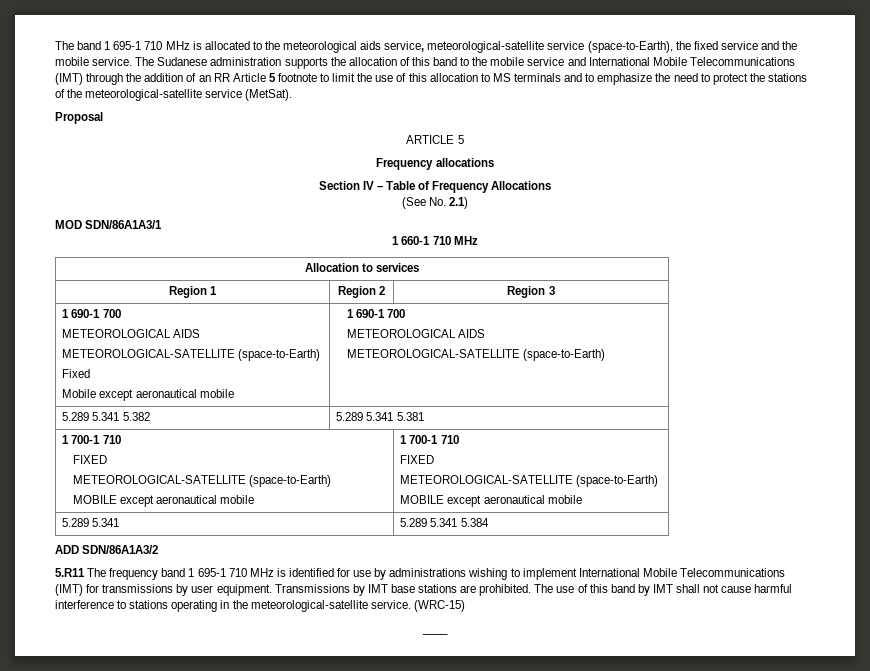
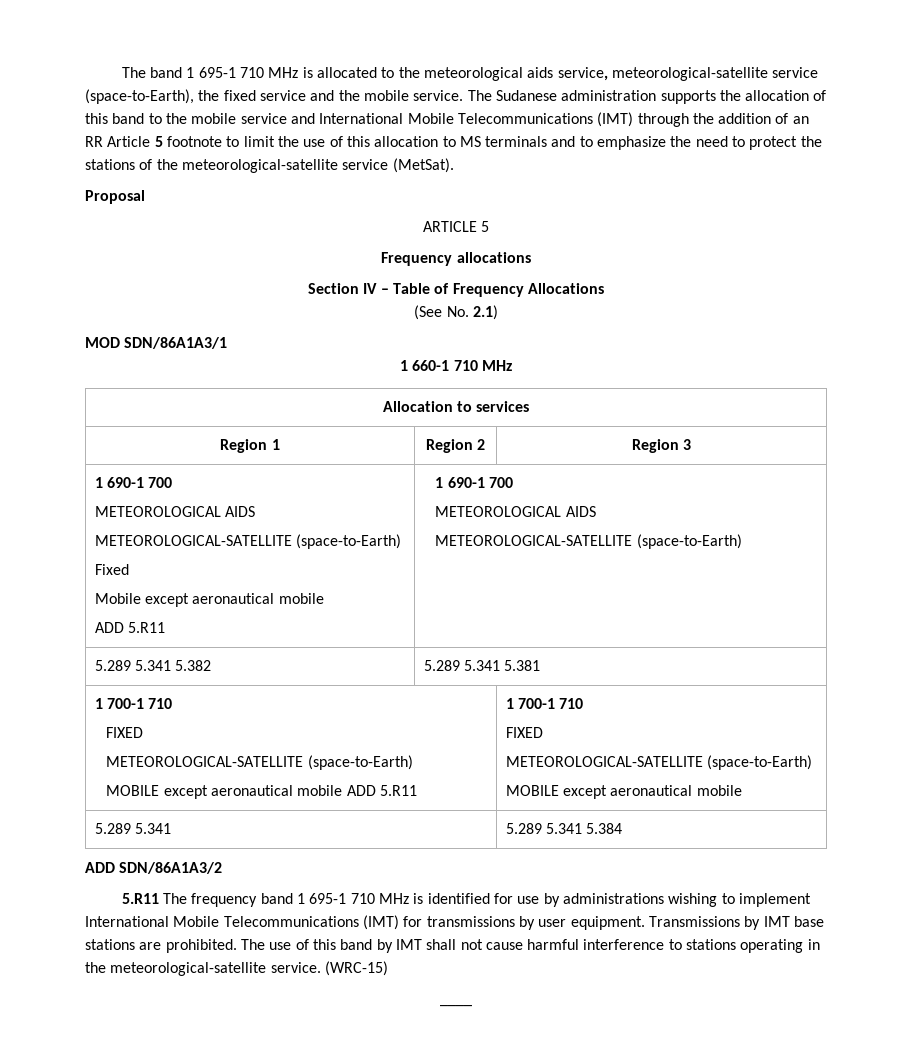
  Region 1 | Region 2 | Region 3
  1 690-1 700
  METEOROLOGICAL AIDS
  METEOROLOGICAL-SATELLITE (space-to-Earth)
  Fixed
- Mobile except aeronautical mobile | 1 690-1 700
+ Mobile except aeronautical mobile
+ ADD 5.R11 | 1 690-1 700
  5.289 5.341 5.382 | 5.289 5.341 5.381
  1 700-1 710
  FIXED
  METEOROLOGICAL-SATELLITE (space-to-Earth)
- MOBILE except aeronautical mobile | 1 700-1 710
+ MOBILE except aeronautical mobile ADD 5.R11 | 1 700-1 710

